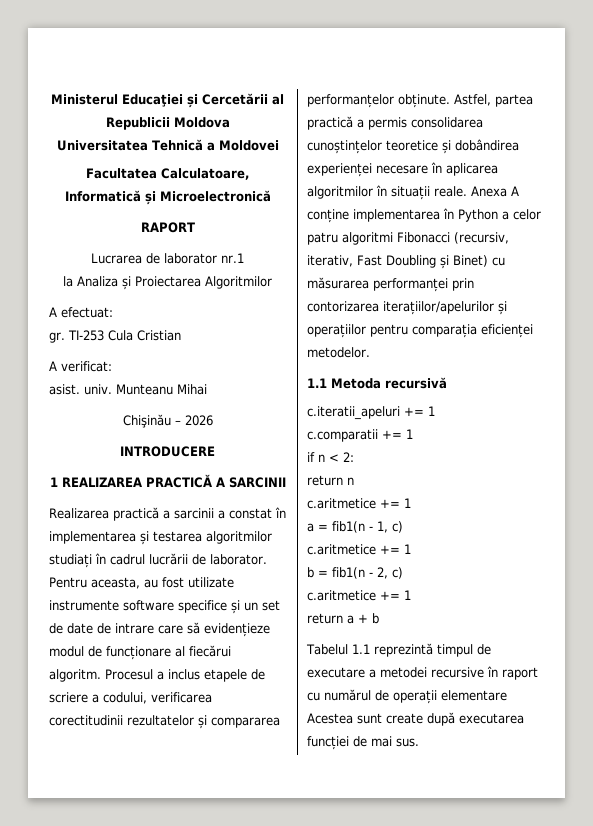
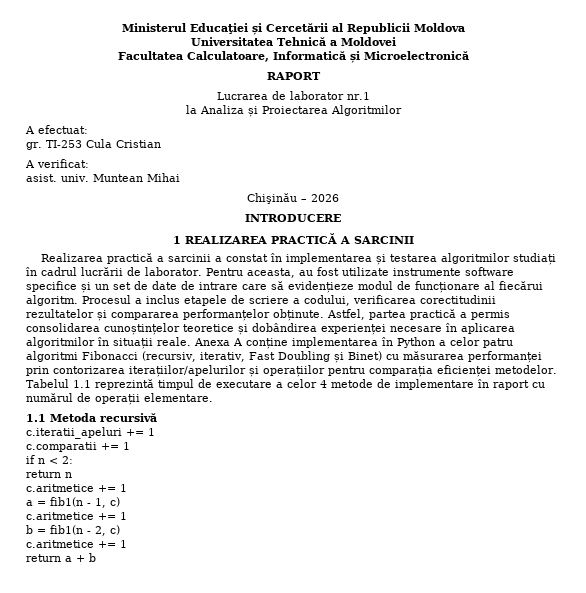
- Munteanu Mihai
+ Muntean Mihai
+ Tabelul 1.1 reprezintă timpul de executare a celor 4 metode de implementare în raport cu numărul de operații elementare.
- Tabelul 1.1 reprezintă timpul de executare a metodei recursive în raport cu numărul de operații elementare Acestea sunt create după executarea funcției de mai sus.

